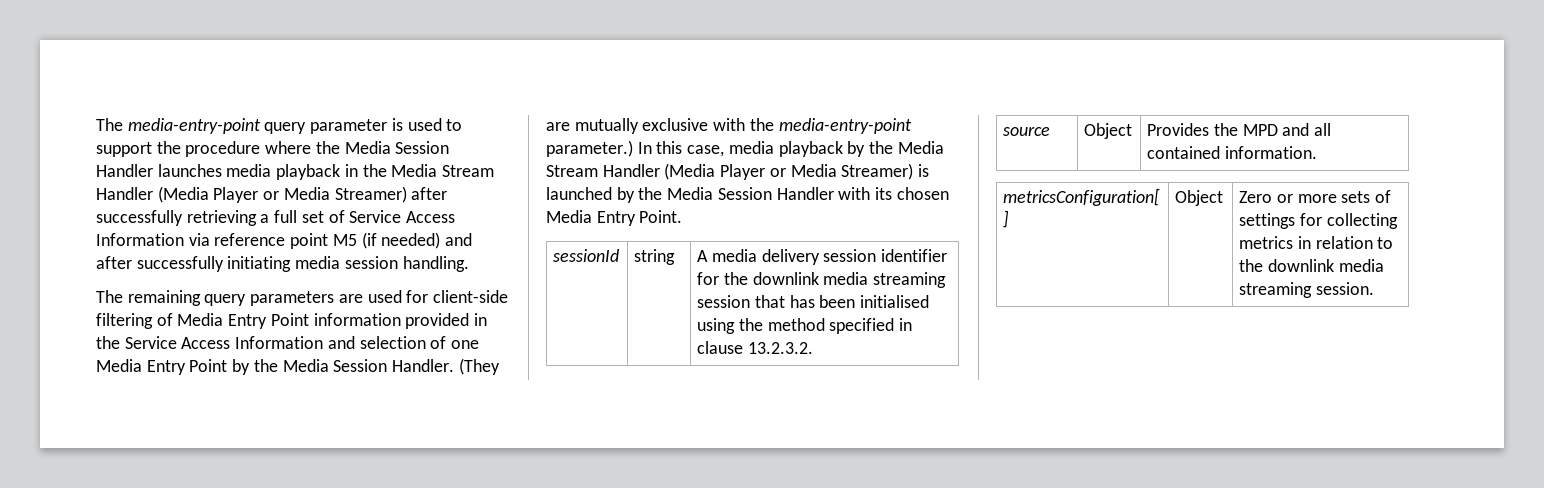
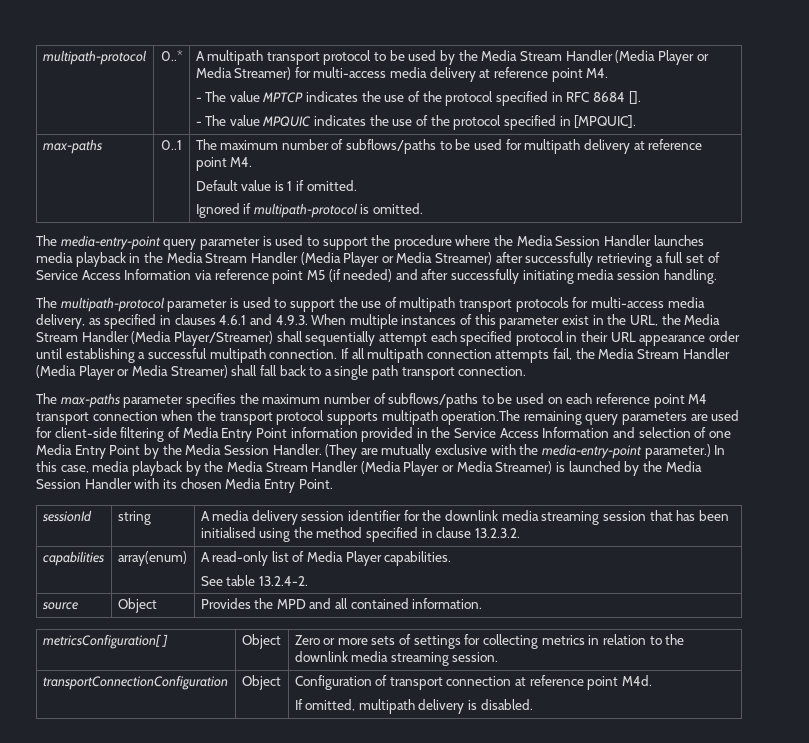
+ multipath-protocol | 0..* | A multipath transport protocol to be used by the Media Stream Handler (Media Player or Media Streamer) for multi-access media delivery at reference point M4.
+ - The value MPTCP indicates the use of the protocol specified in RFC 8684 [].
+ - The value MPQUIC indicates the use of the protocol specified in [MPQUIC].
+ max-paths | 0..1 | The maximum number of subflows/paths to be used for multipath delivery at reference point M4.
+ Default value is 1 if omitted.
+ Ignored if multipath-protocol is omitted.
- The remaining query parameters are used for client-side filtering of Media Entry Point information provided in the Service Access Information and selection of one Media Entry Point by the Media Session Handler.
+ The multipath-protocol parameter is used to support the use of multipath transport protocols for multi-access media delivery, as specified in clauses 4.6.1 and 4.9.3. When multiple instances of this parameter exist in the URL, the Media Stream Handler (Media Player/Streamer) shall sequentially attempt each specified protocol in their URL appearance order until establishing a successful multipath connection. If all multipath connection attempts fail, the Media Stream Handler (Media Player or Media Streamer) shall fall back to a single path transport connection.
+ The max-paths parameter specifies the maximum number of subflows/paths to be used on each reference point M4 transport connection when the transport protocol supports multipath operation.The remaining query parameters are used for client-side filtering of Media Entry Point information provided in the Service Access Information and selection of one Media Entry Point by the Media Session Handler.
+ capabilities | array(enum) | A read-only list of Media Player capabilities.
+ See table 13.2.4-2.
+ transportConnectionConfiguration | Object | Configuration of transport connection at reference point M4d.
+ If omitted, multipath delivery is disabled.

